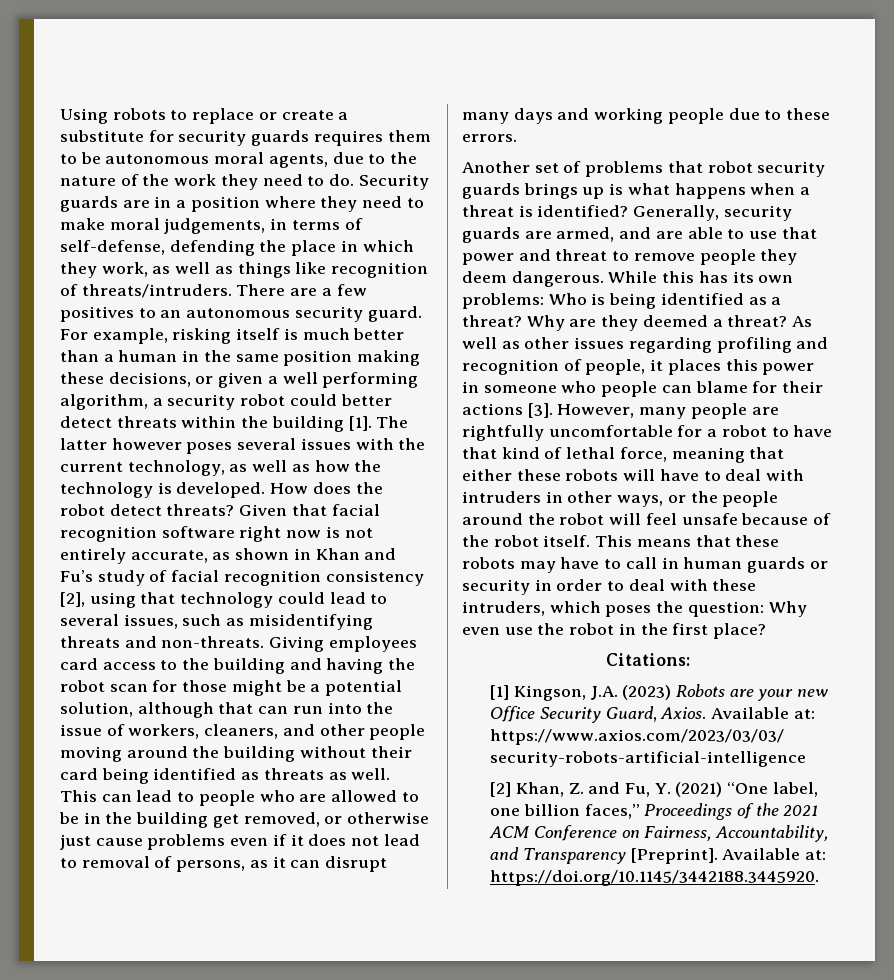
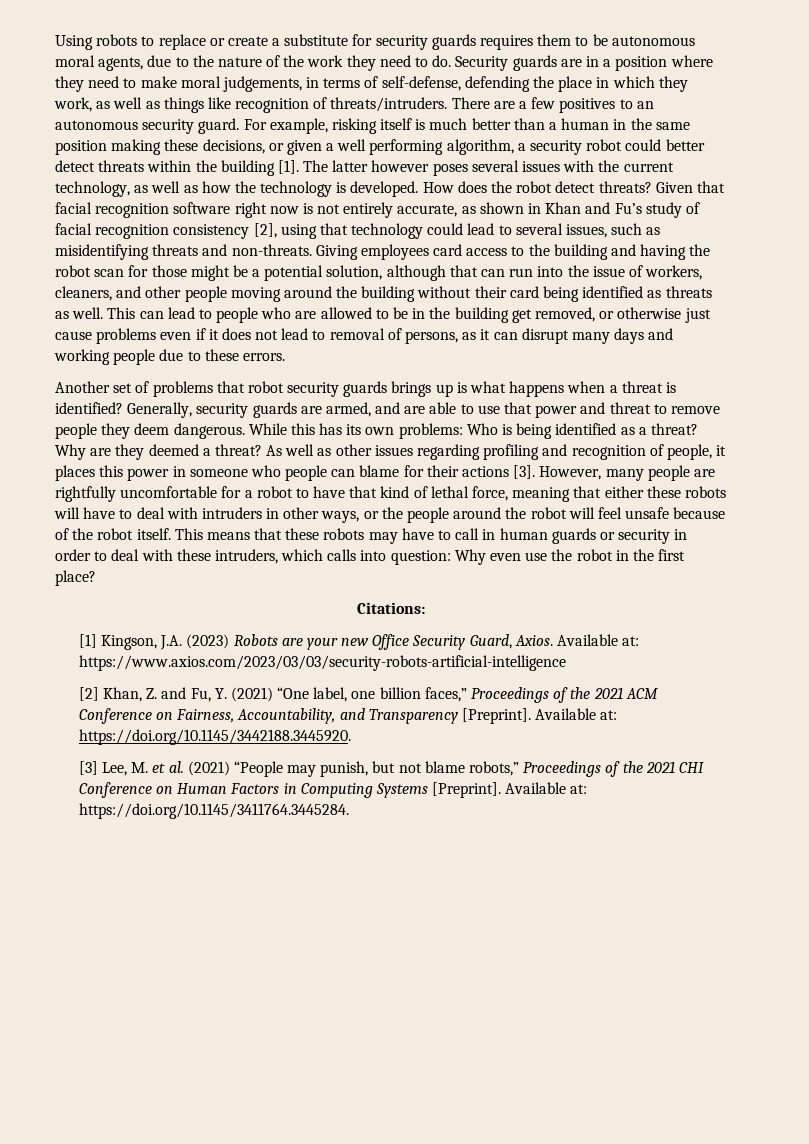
- This means that these robots may have to call in human guards or security in order to deal with these intruders, which poses the question: Why even use the robot in the first place?
+ This means that these robots may have to call in human guards or security in order to deal with these intruders, which calls into question: Why even use the robot in the first place?
+ [3] Lee, M. et al. (2021) “People may punish, but not blame robots,” Proceedings of the 2021 CHI Conference on Human Factors in Computing Systems [Preprint]. Available at: https://doi.org/10.1145/3411764.3445284.

